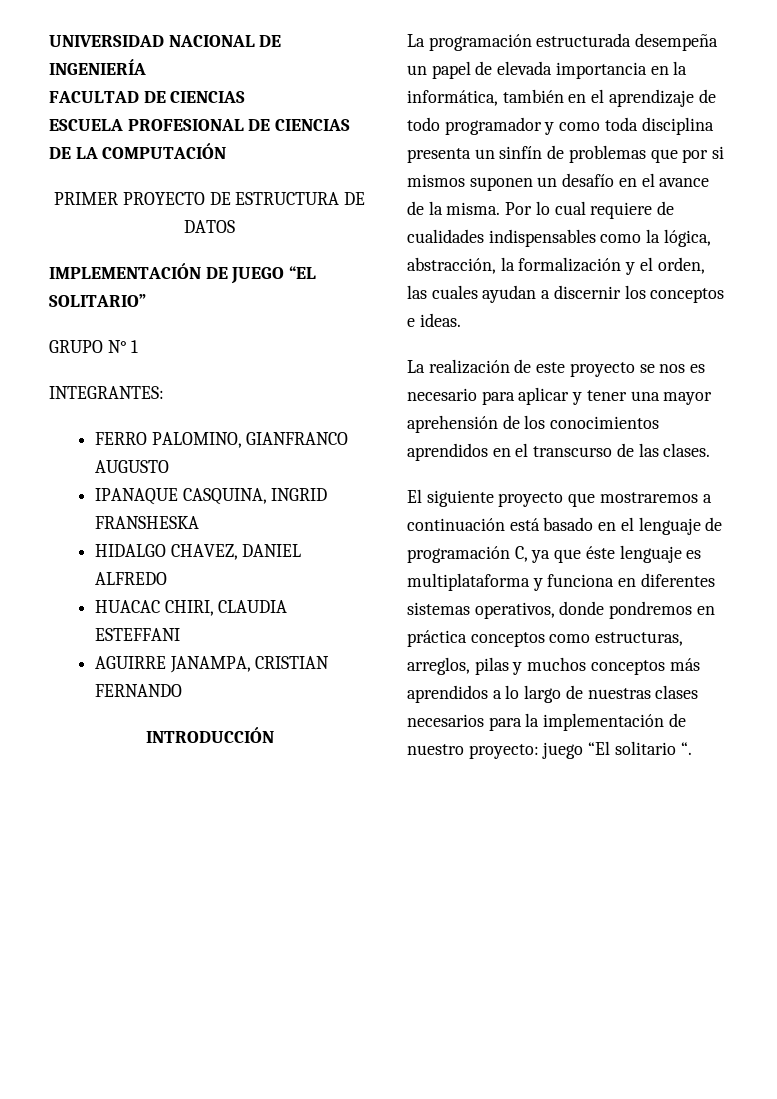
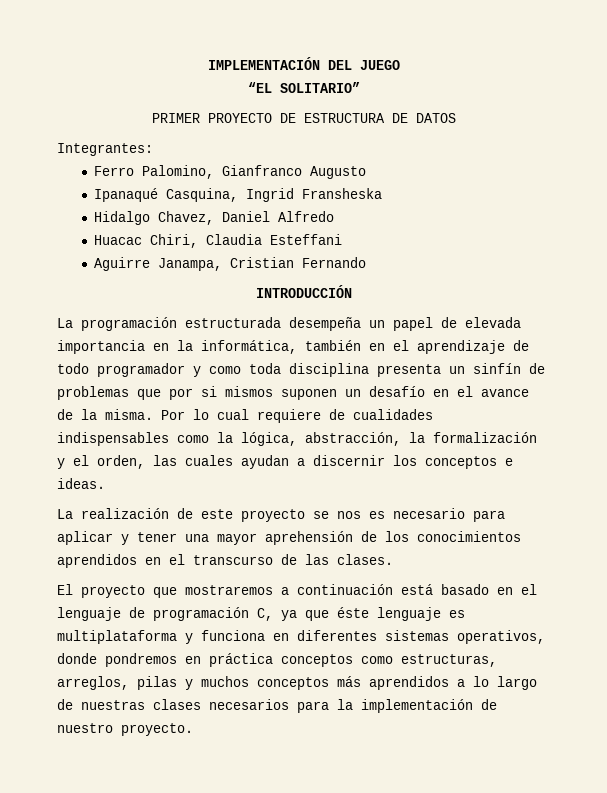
- UNIVERSIDAD NACIONAL DE INGENIERÍA
- FACULTAD DE CIENCIAS
- ESCUELA PROFESIONAL DE CIENCIAS DE LA COMPUTACIÓN
+ IMPLEMENTACIÓN DEL JUEGO
+ “EL SOLITARIO”
- IMPLEMENTACIÓN DE JUEGO “EL SOLITARIO”
- GRUPO N° 1
- INTEGRANTES:
- FERRO PALOMINO, GIANFRANCO AUGUSTO
- IPANAQUE CASQUINA, INGRID FRANSHESKA
- HIDALGO CHAVEZ, DANIEL ALFREDO
- HUACAC CHIRI, CLAUDIA ESTEFFANI
- AGUIRRE JANAMPA, CRISTIAN FERNANDO
+ Integrantes:
+ Ferro Palomino, Gianfranco Augusto
+ Ipanaqué Casquina, Ingrid Fransheska
+ Hidalgo Chavez, Daniel Alfredo
+ Huacac Chiri, Claudia Esteffani
+ Aguirre Janampa, Cristian Fernando
- El siguiente proyecto que mostraremos a continuación está basado en el lenguaje de programación C, ya que éste lenguaje es multiplataforma y funciona en diferentes sistemas operativos, donde pondremos en práctica conceptos como estructuras, arreglos, pilas y muchos conceptos más aprendidos a lo largo de nuestras clases necesarios para la implementación de nuestro proyecto: juego “El solitario “.
+ El proyecto que mostraremos a continuación está basado en el lenguaje de programación C, ya que éste lenguaje es multiplataforma y funciona en diferentes sistemas operativos, donde pondremos en práctica conceptos como estructuras, arreglos, pilas y muchos conceptos más aprendidos a lo largo de nuestras clases necesarios para la implementación de nuestro proyecto.

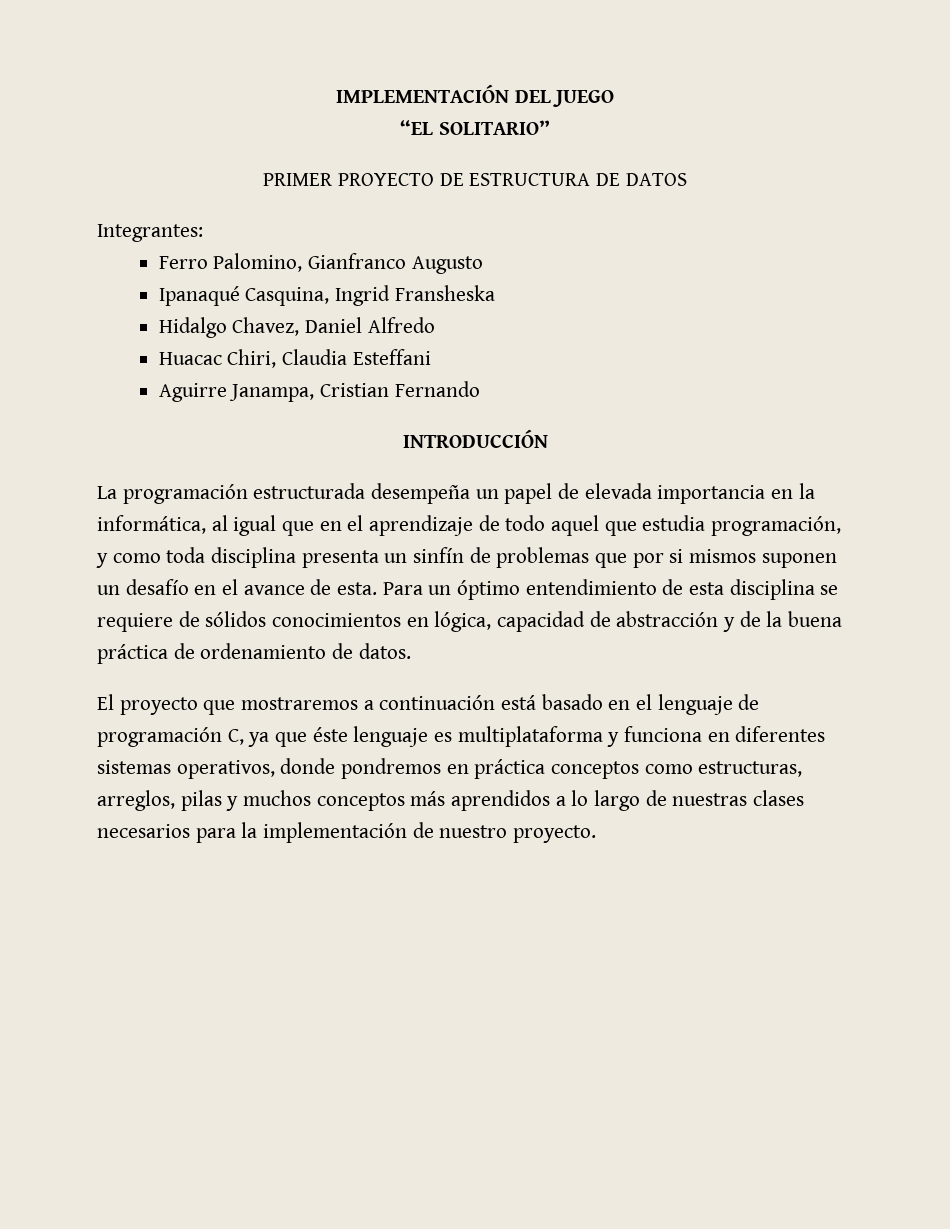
- La programación estructurada desempeña un papel de elevada importancia en la informática, también en el aprendizaje de todo programador y como toda disciplina presenta un sinfín de problemas que por si mismos suponen un desafío en el avance de la misma. Por lo cual requiere de cualidades indispensables como la lógica, abstracción, la formalización y el orden, las cuales ayudan a discernir los conceptos e ideas.
- La realización de este proyecto se nos es necesario para aplicar y tener una mayor aprehensión de los conocimientos aprendidos en el transcurso de las clases.
+ La programación estructurada desempeña un papel de elevada importancia en la informática, al igual que en el aprendizaje de todo aquel que estudia programación, y como toda disciplina presenta un sinfín de problemas que por si mismos suponen un desafío en el avance de esta. Para un óptimo entendimiento de esta disciplina se requiere de sólidos conocimientos en lógica, capacidad de abstracción y de la buena práctica de ordenamiento de datos.

